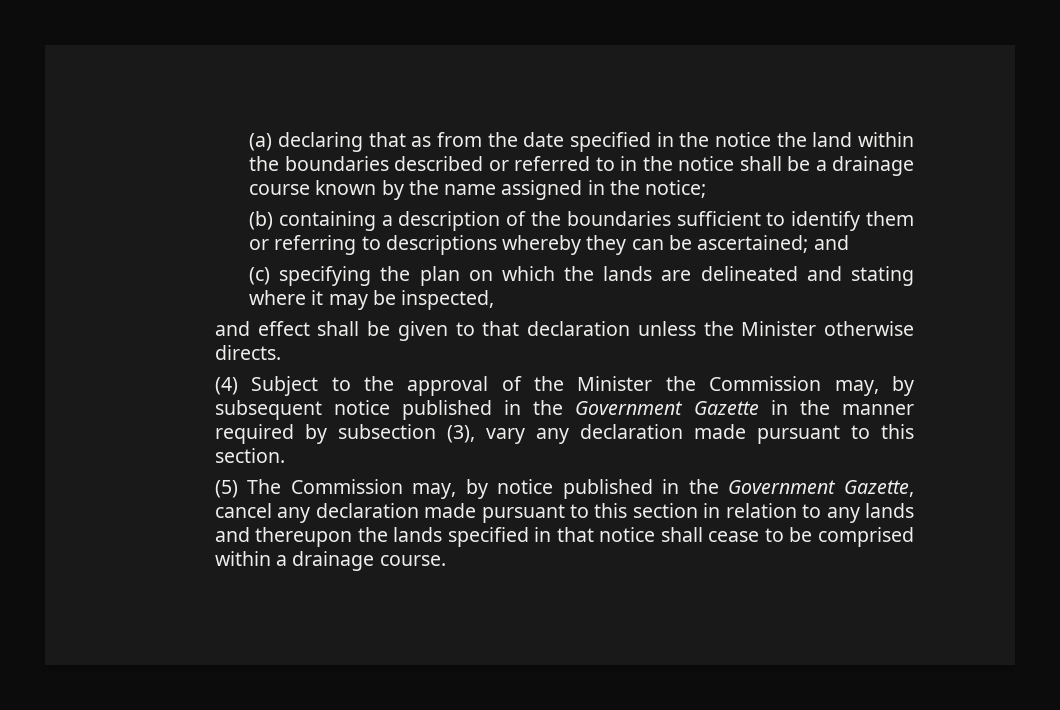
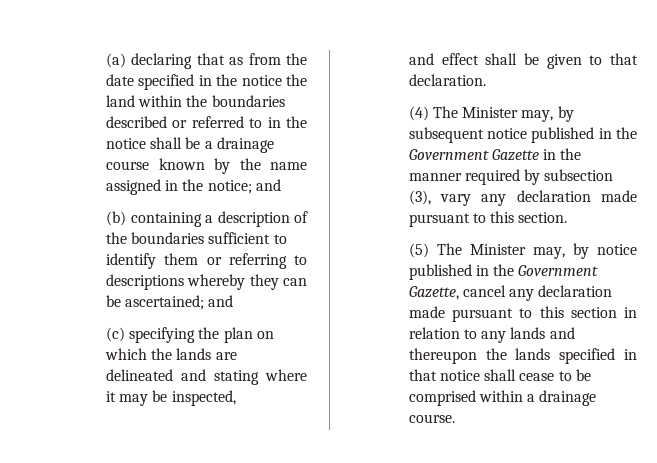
- (a) declaring that as from the date specified in the notice the land within the boundaries described or referred to in the notice shall be a drainage course known by the name assigned in the notice;
+ (a) declaring that as from the date specified in the notice the land within the boundaries described or referred to in the notice shall be a drainage course known by the name assigned in the notice; and
- and effect shall be given to that declaration unless the Minister otherwise directs.
- (4) Subject to the approval of the Minister the Commission may, by subsequent notice published in the Government Gazette in the manner required by subsection (3), vary any declaration made pursuant to this section.
+ and effect shall be given to that declaration.
+ (4) The Minister may, by subsequent notice published in the Government Gazette in the manner required by subsection (3), vary any declaration made pursuant to this section.
- (5) The Commission may, by notice published in the Government Gazette, cancel any declaration made pursuant to this section in relation to any lands and thereupon the lands specified in that notice shall cease to be comprised within a drainage course.
+ (5) The Minister may, by notice published in the Government Gazette, cancel any declaration made pursuant to this section in relation to any lands and thereupon the lands specified in that notice shall cease to be comprised within a drainage course.

